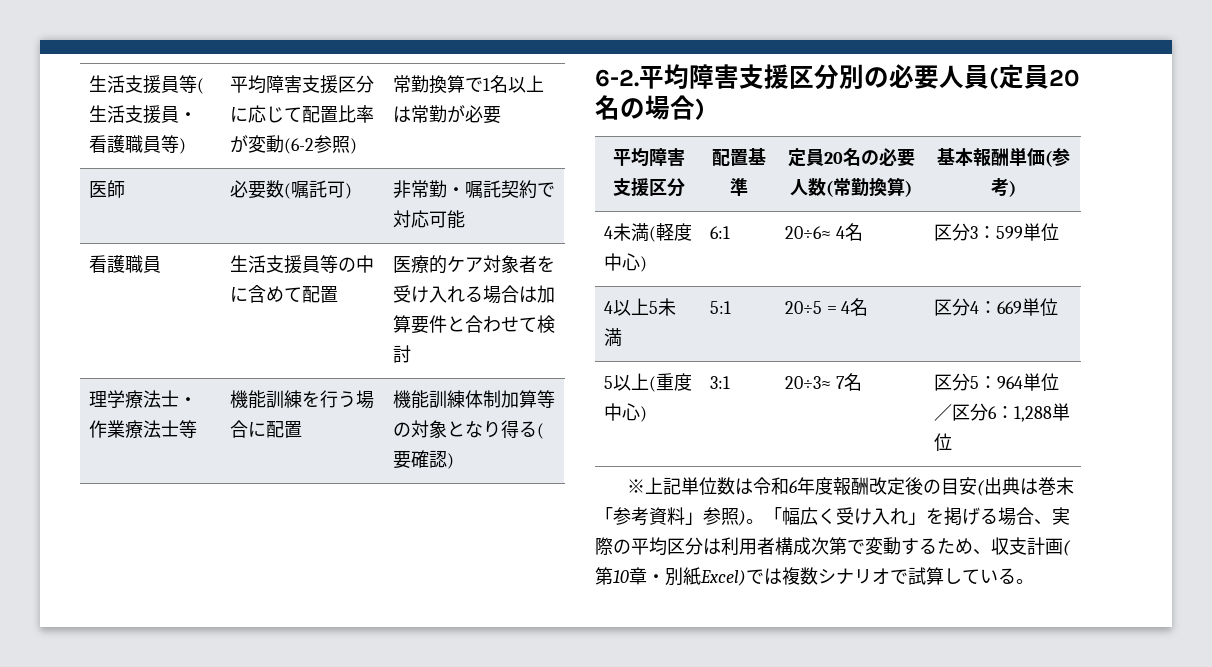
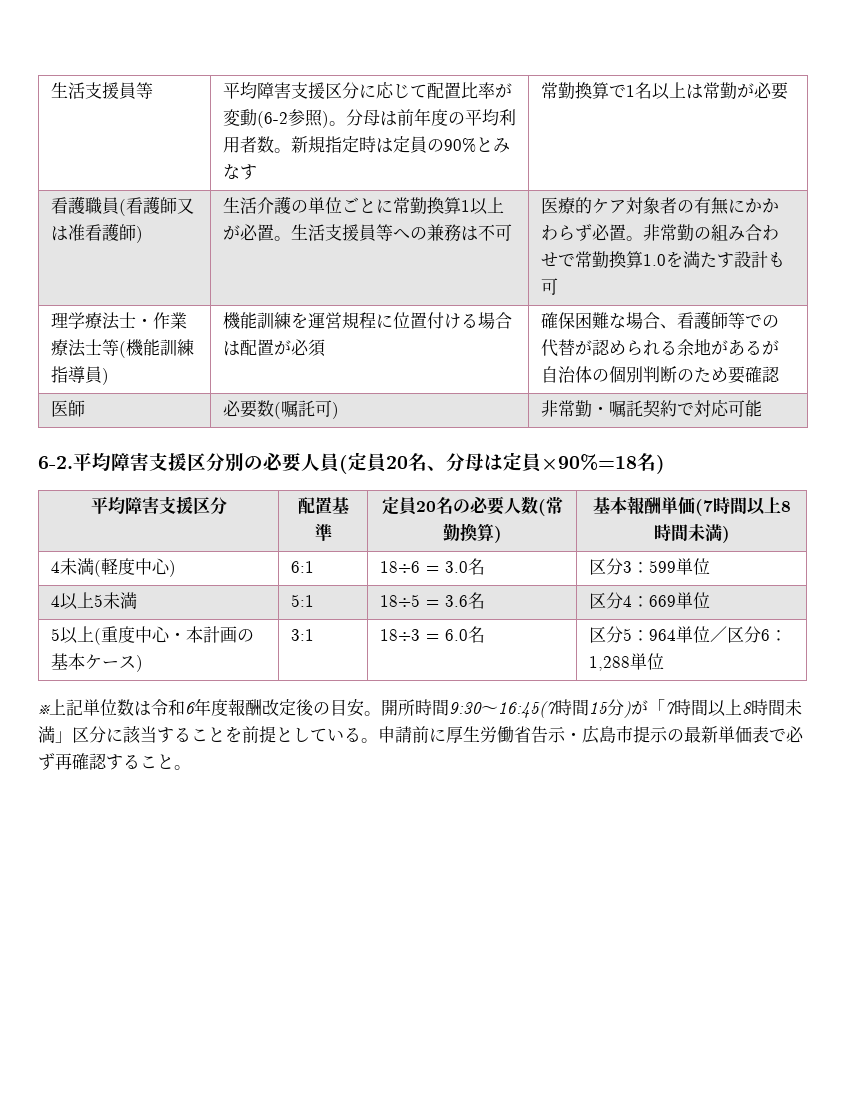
- 生活支援員等(生活支援員・看護職員等) | 平均障害支援区分に応じて配置比率が変動(6-2参照) | 常勤換算で1名以上は常勤が必要
+ 生活支援員等 | 平均障害支援区分に応じて配置比率が変動(6-2参照)。分母は前年度の平均利用者数。新規指定時は定員の90%とみなす | 常勤換算で1名以上は常勤が必要
+ 看護職員(看護師又は准看護師) | 生活介護の単位ごとに常勤換算1以上が必置。生活支援員等への兼務は不可 | 医療的ケア対象者の有無にかかわらず必置。非常勤の組み合わせで常勤換算1.0を満たす設計も可
+ 理学療法士・作業療法士等(機能訓練指導員) | 機能訓練を運営規程に位置付ける場合は配置が必須 | 確保困難な場合、看護師等での代替が認められる余地があるが自治体の個別判断のため要確認
- 看護職員 | 生活支援員等の中に含めて配置 | 医療的ケア対象者を受け入れる場合は加算要件と合わせて検討
- 理学療法士・作業療法士等 | 機能訓練を行う場合に配置 | 機能訓練体制加算等の対象となり得る(要確認)
- 平均障害支援区分別の必要人員(定員20名の場合)
+ 平均障害支援区分別の必要人員(定員20名、分母は定員×90%=18名)
- 平均障害支援区分 | 配置基準 | 定員20名の必要人数(常勤換算) | 基本報酬単価(参考)
+ 平均障害支援区分 | 配置基準 | 定員20名の必要人数(常勤換算) | 基本報酬単価(7時間以上8時間未満)
- 4未満(軽度中心) | 6:1 | 20÷6≈ 4名 | 区分3：599単位
+ 4未満(軽度中心) | 6:1 | 18÷6 = 3.0名 | 区分3：599単位
- 4以上5未満 | 5:1 | 20÷5 = 4名 | 区分4：669単位
+ 4以上5未満 | 5:1 | 18÷5 = 3.6名 | 区分4：669単位
- 5以上(重度中心) | 3:1 | 20÷3≈ 7名 | 区分5：964単位／区分6：1,288単位
+ 5以上(重度中心・本計画の基本ケース) | 3:1 | 18÷3 = 6.0名 | 区分5：964単位／区分6：1,288単位
- ※上記単位数は令和6年度報酬改定後の目安(出典は巻末「参考資料」参照)。「幅広く受け入れ」を掲げる場合、実際の平均区分は利用者構成次第で変動するため、収支計画(第10章・別紙Excel)では複数シナリオで試算している。
+ ※上記単位数は令和6年度報酬改定後の目安。開所時間9:30〜16:45(7時間15分)が「7時間以上8時間未満」区分に該当することを前提としている。申請前に厚生労働省告示・広島市提示の最新単価表で必ず再確認すること。

